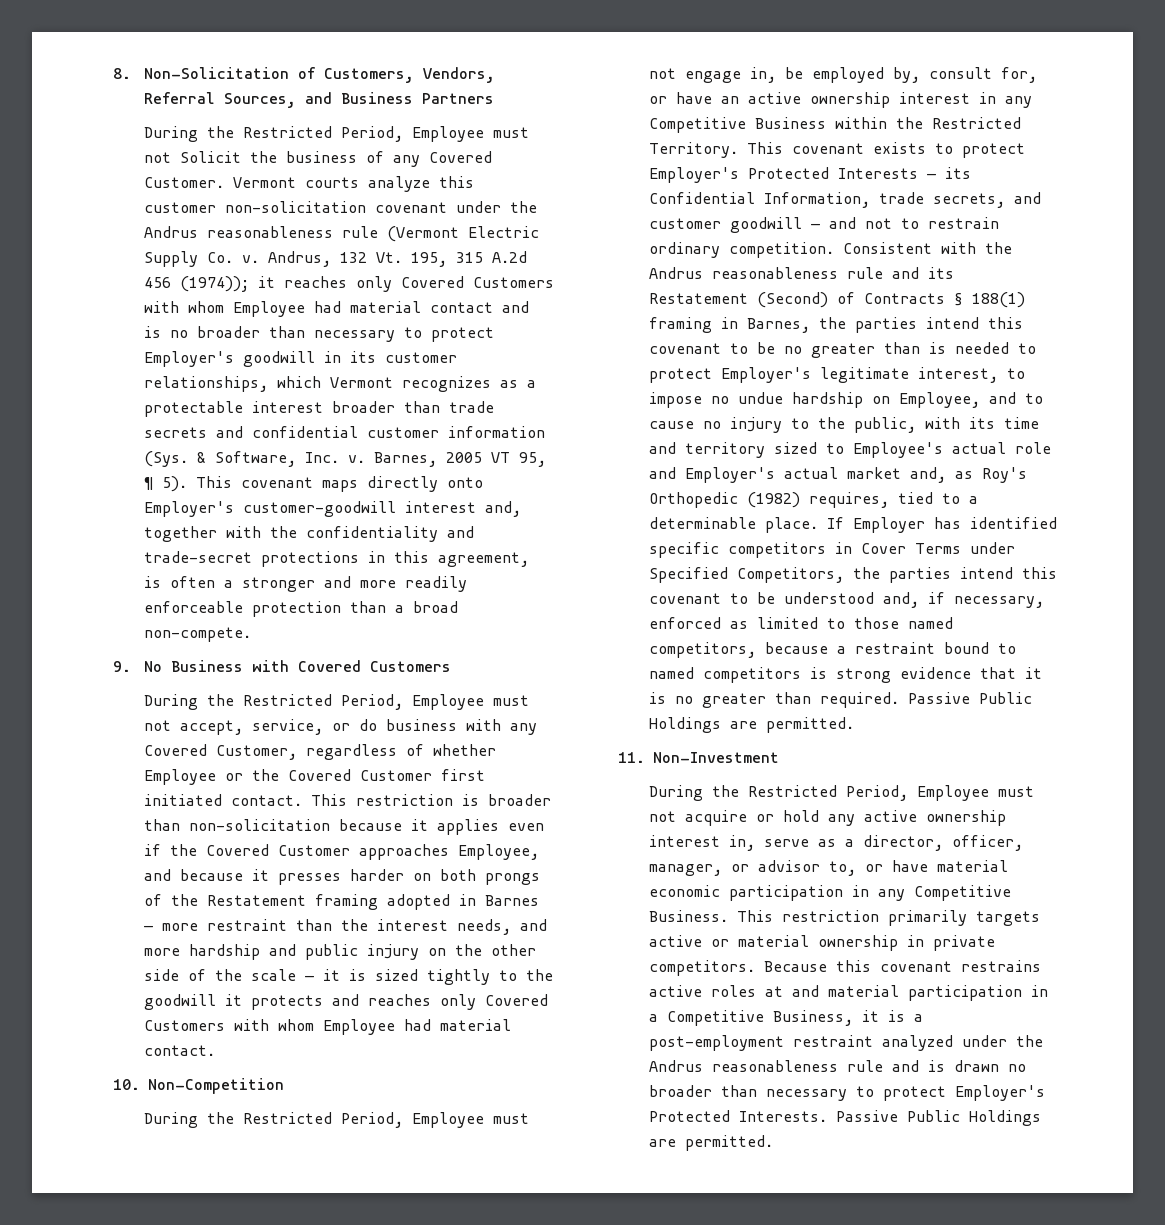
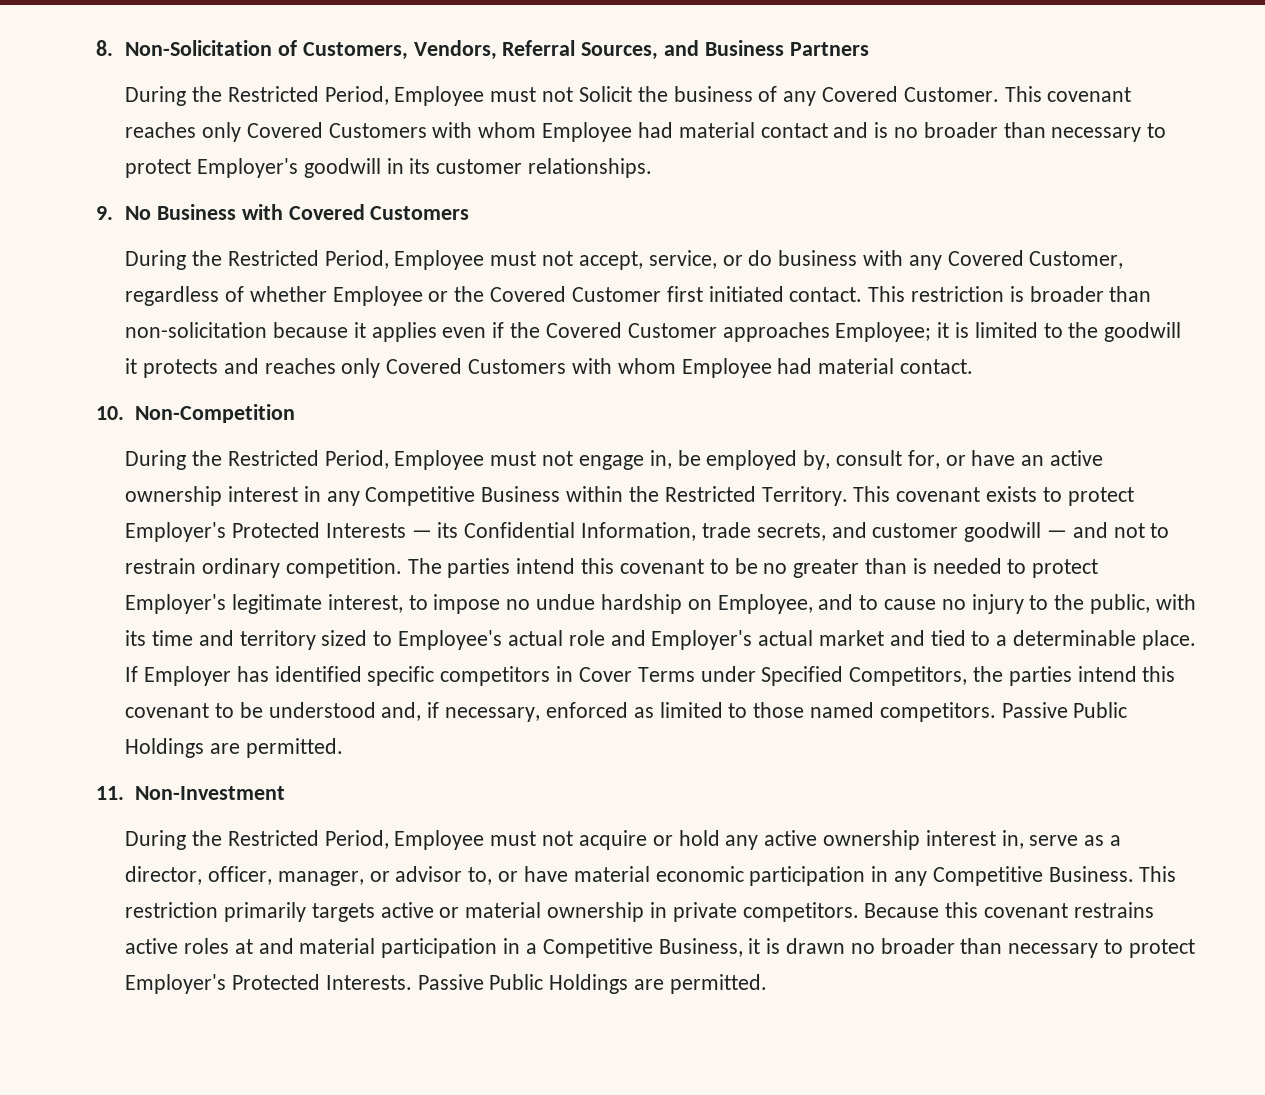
- Vermont courts analyze this customer non-solicitation covenant under the Andrus reasonableness rule (Vermont Electric Supply Co. v. Andrus, 132 Vt. 195, 315 A.2d 456 (1974)); it reaches only Covered Customers with whom Employee had material contact and is no broader than necessary to protect Employer's goodwill in its customer relationships, which Vermont recognizes as a protectable interest broader than trade secrets and confidential customer information (Sys. & Software, Inc. v. Barnes, 2005 VT 95, ¶ 5). This covenant maps directly onto Employer's customer-goodwill interest and, together with the confidentiality and trade-secret protections in this agreement, is often a stronger and more readily enforceable protection than a broad non-compete.
+ This covenant reaches only Covered Customers with whom Employee had material contact and is no broader than necessary to protect Employer's goodwill in its customer relationships.
- This restriction is broader than non-solicitation because it applies even if the Covered Customer approaches Employee, and because it presses harder on both prongs of the Restatement framing adopted in Barnes — more restraint than the interest needs, and more hardship and public injury on the other side of the scale — it is sized tightly to the goodwill it protects and reaches only Covered Customers with whom Employee had material contact.
+ This restriction is broader than non-solicitation because it applies even if the Covered Customer approaches Employee; it is limited to the goodwill it protects and reaches only Covered Customers with whom Employee had material contact.
- Consistent with the Andrus reasonableness rule and its Restatement (Second) of Contracts § 188(1) framing in Barnes, the parties intend this covenant to be no greater than is needed to protect Employer's legitimate interest, to impose no undue hardship on Employee, and to cause no injury to the public, with its time and territory sized to Employee's actual role and Employer's actual market and, as Roy's Orthopedic (1982) requires, tied to a determinable place.
+ The parties intend this covenant to be no greater than is needed to protect Employer's legitimate interest, to impose no undue hardship on Employee, and to cause no injury to the public, with its time and territory sized to Employee's actual role and Employer's actual market and tied to a determinable place.
- If Employer has identified specific competitors in Cover Terms under Specified Competitors, the parties intend this covenant to be understood and, if necessary, enforced as limited to those named competitors, because a restraint bound to named competitors is strong evidence that it is no greater than required.
+ If Employer has identified specific competitors in Cover Terms under Specified Competitors, the parties intend this covenant to be understood and, if necessary, enforced as limited to those named competitors.
- Because this covenant restrains active roles at and material participation in a Competitive Business, it is a post-employment restraint analyzed under the Andrus reasonableness rule and is drawn no broader than necessary to protect Employer's Protected Interests.
+ Because this covenant restrains active roles at and material participation in a Competitive Business, it is drawn no broader than necessary to protect Employer's Protected Interests.

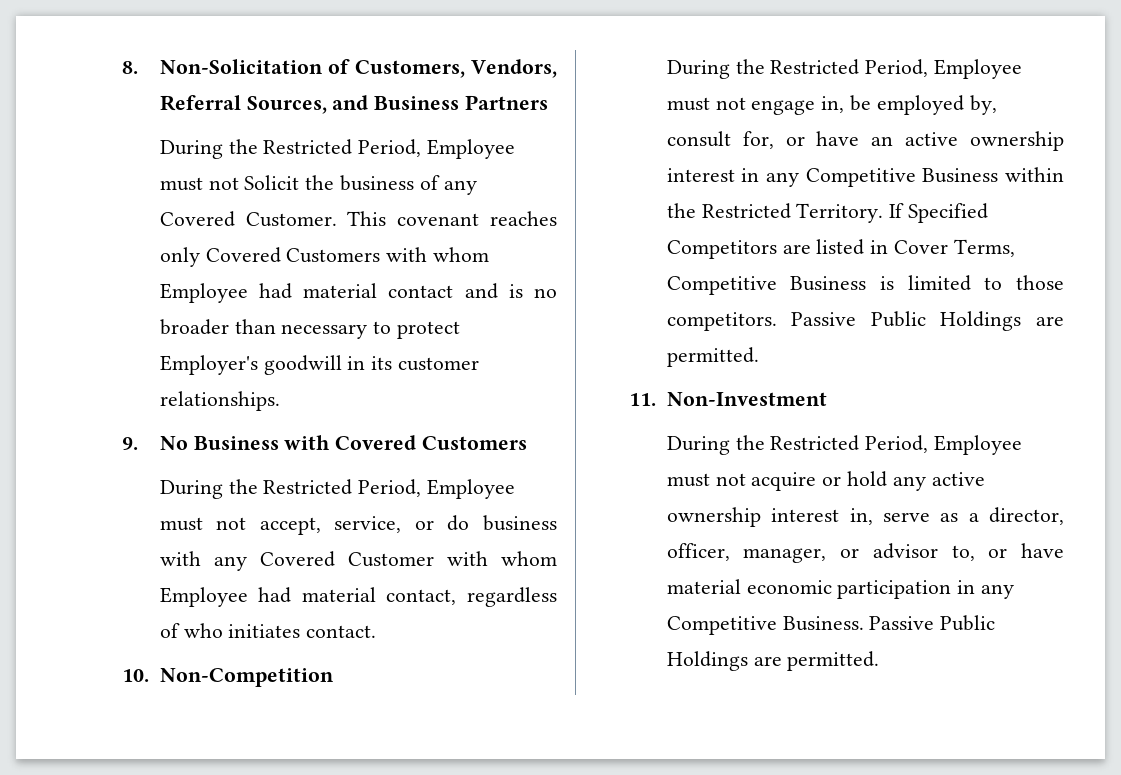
- During the Restricted Period, Employee must not accept, service, or do business with any Covered Customer, regardless of whether Employee or the Covered Customer first initiated contact. This restriction is broader than non-solicitation because it applies even if the Covered Customer approaches Employee; it is limited to the goodwill it protects and reaches only Covered Customers with whom Employee had material contact.
+ During the Restricted Period, Employee must not accept, service, or do business with any Covered Customer with whom Employee had material contact, regardless of who initiates contact.
- This covenant exists to protect Employer's Protected Interests — its Confidential Information, trade secrets, and customer goodwill — and not to restrain ordinary competition. The parties intend this covenant to be no greater than is needed to protect Employer's legitimate interest, to impose no undue hardship on Employee, and to cause no injury to the public, with its time and territory sized to Employee's actual role and Employer's actual market and tied to a determinable place. If Employer has identified specific competitors in Cover Terms under Specified Competitors, the parties intend this covenant to be understood and, if necessary, enforced as limited to those named competitors.
+ If Specified Competitors are listed in Cover Terms, Competitive Business is limited to those competitors.
- This restriction primarily targets active or material ownership in private competitors. Because this covenant restrains active roles at and material participation in a Competitive Business, it is drawn no broader than necessary to protect Employer's Protected Interests.

